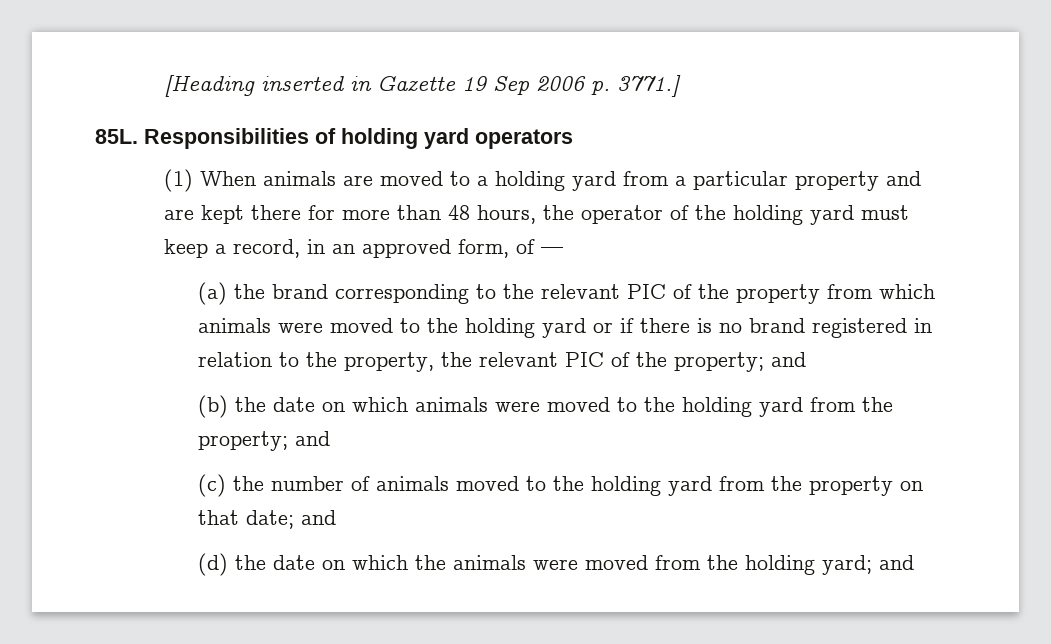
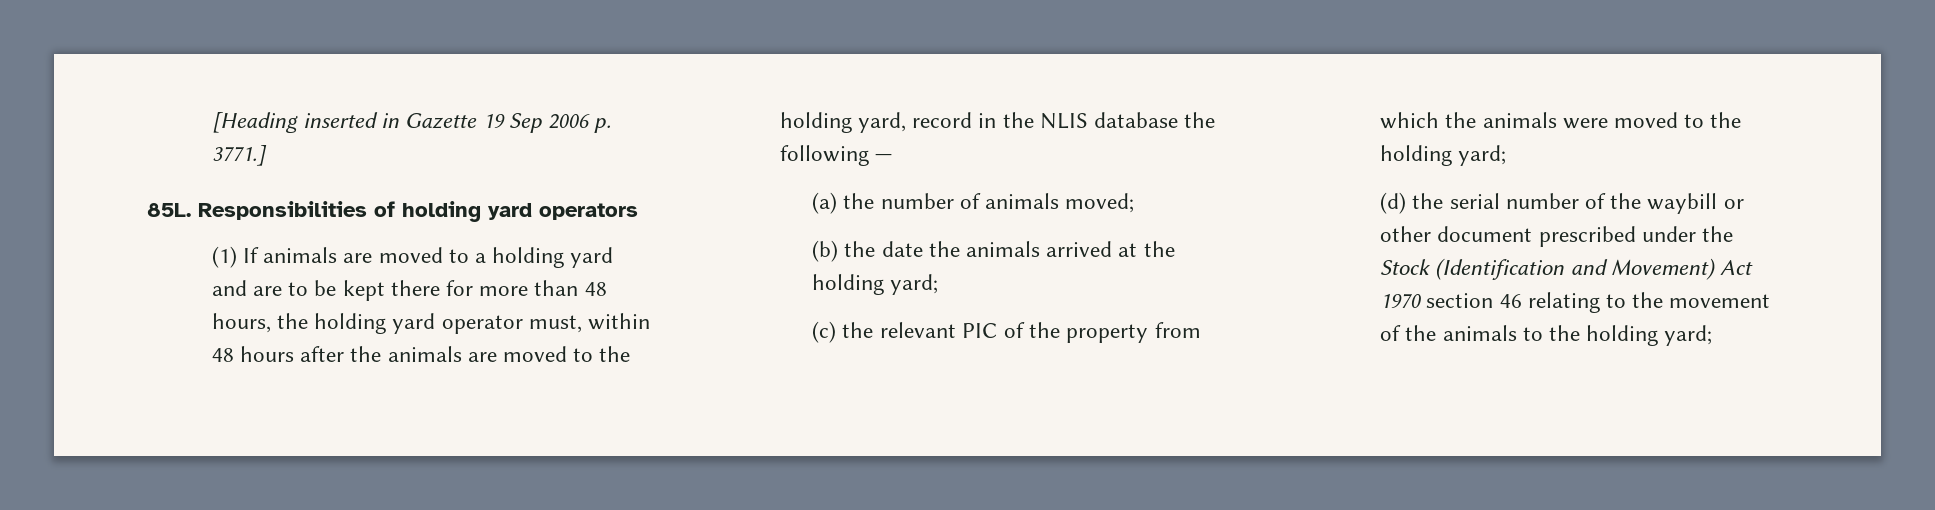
- (1) When animals are moved to a holding yard from a particular property and are kept there for more than 48 hours, the operator of the holding yard must keep a record, in an approved form, of —
- (a) the brand corresponding to the relevant PIC of the property from which animals were moved to the holding yard or if there is no brand registered in relation to the property, the relevant PIC of the property; and
- (b) the date on which animals were moved to the holding yard from the property; and
- (c) the number of animals moved to the holding yard from the property on that date; and
- (d) the date on which the animals were moved from the holding yard; and
+ (1) If animals are moved to a holding yard and are to be kept there for more than 48 hours, the holding yard operator must, within 48 hours after the animals are moved to the holding yard, record in the NLIS database the following —
+ (a) the number of animals moved;
+ (b) the date the animals arrived at the holding yard;
+ (c) the relevant PIC of the property from which the animals were moved to the holding yard;
+ (d) the serial number of the waybill or other document prescribed under the Stock (Identification and Movement) Act 1970 section 46 relating to the movement of the animals to the holding yard;

